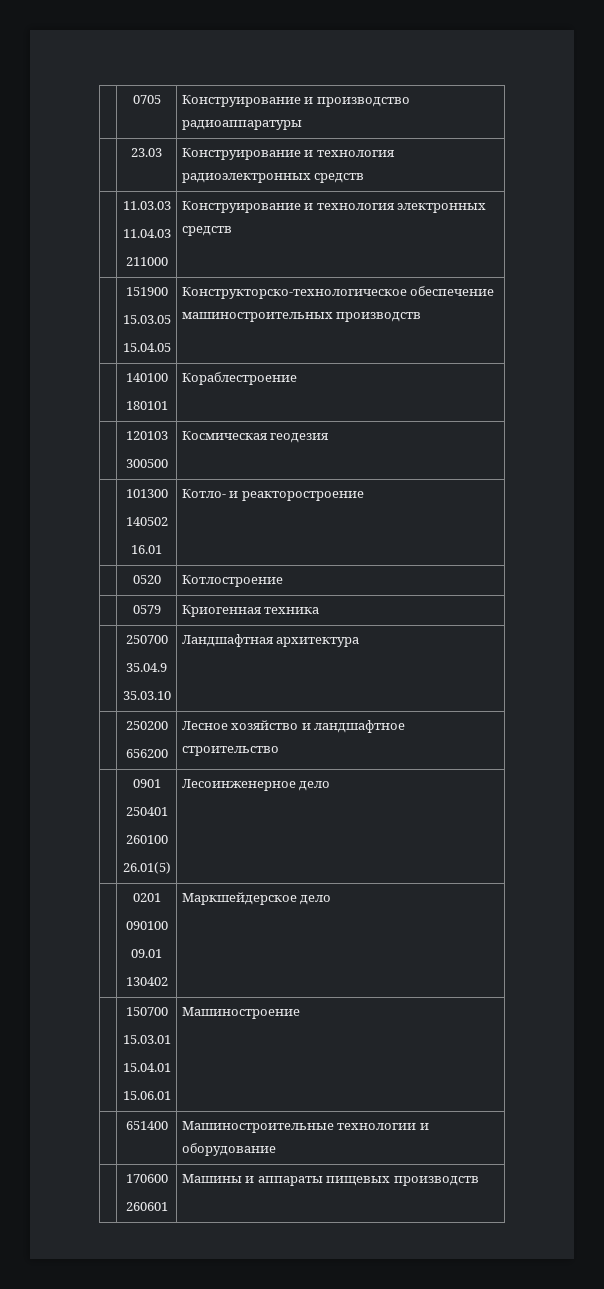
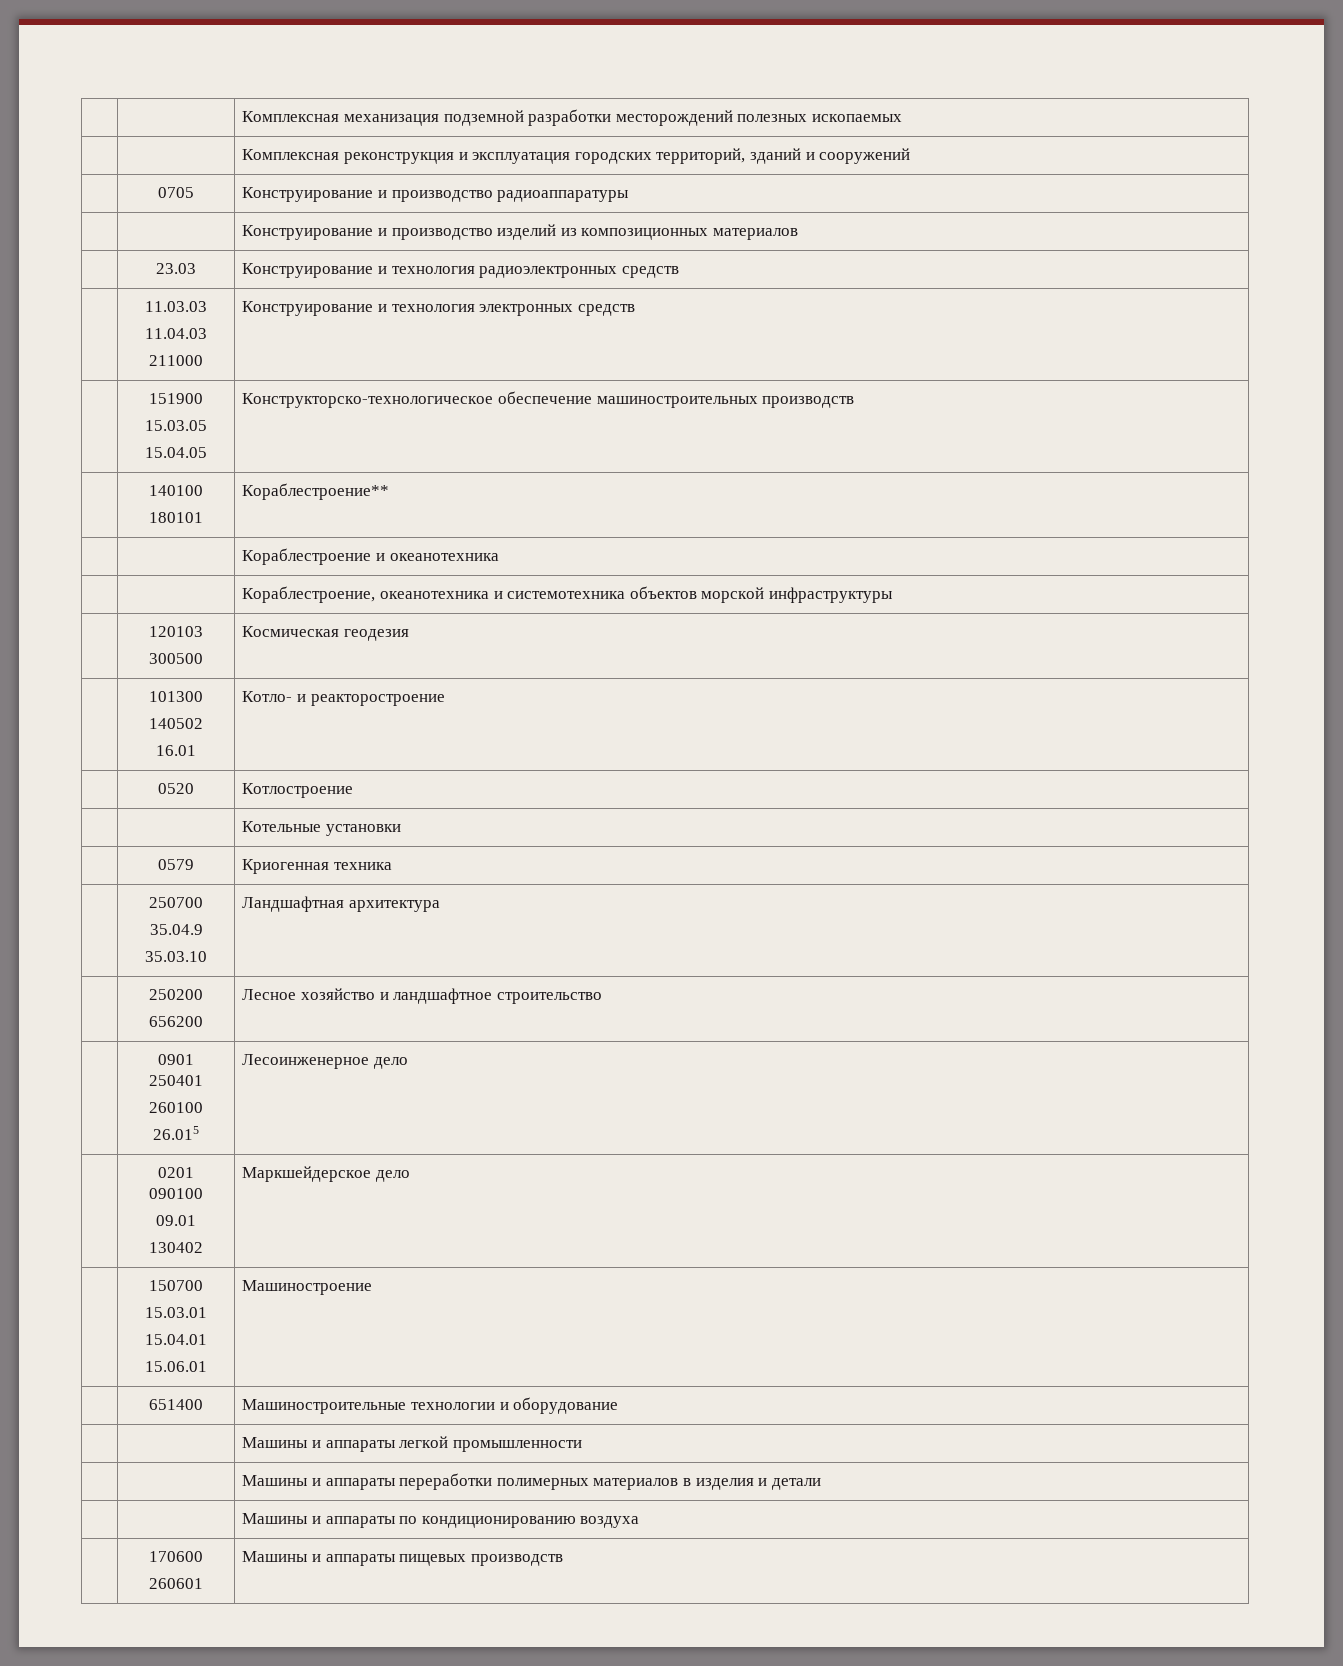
+ | | Комплексная механизация подземной разработки месторождений полезных ископаемых
+ | | Комплексная реконструкция и эксплуатация городских территорий, зданий и сооружений
+ | | Конструирование и производство изделий из композиционных материалов
  | 140100
- 180101 | Кораблестроение
+ 180101 | Кораблестроение**
+ | | Кораблестроение и океанотехника
+ | | Кораблестроение, океанотехника и системотехника объектов морской инфраструктуры
+ | | Котельные установки
  | 0901
  250401
  260100
- 26.01(5) | Лесоинженерное дело
+ 26.015 | Лесоинженерное дело
+ | | Машины и аппараты легкой промышленности
+ | | Машины и аппараты переработки полимерных материалов в изделия и детали
+ | | Машины и аппараты по кондиционированию воздуха

